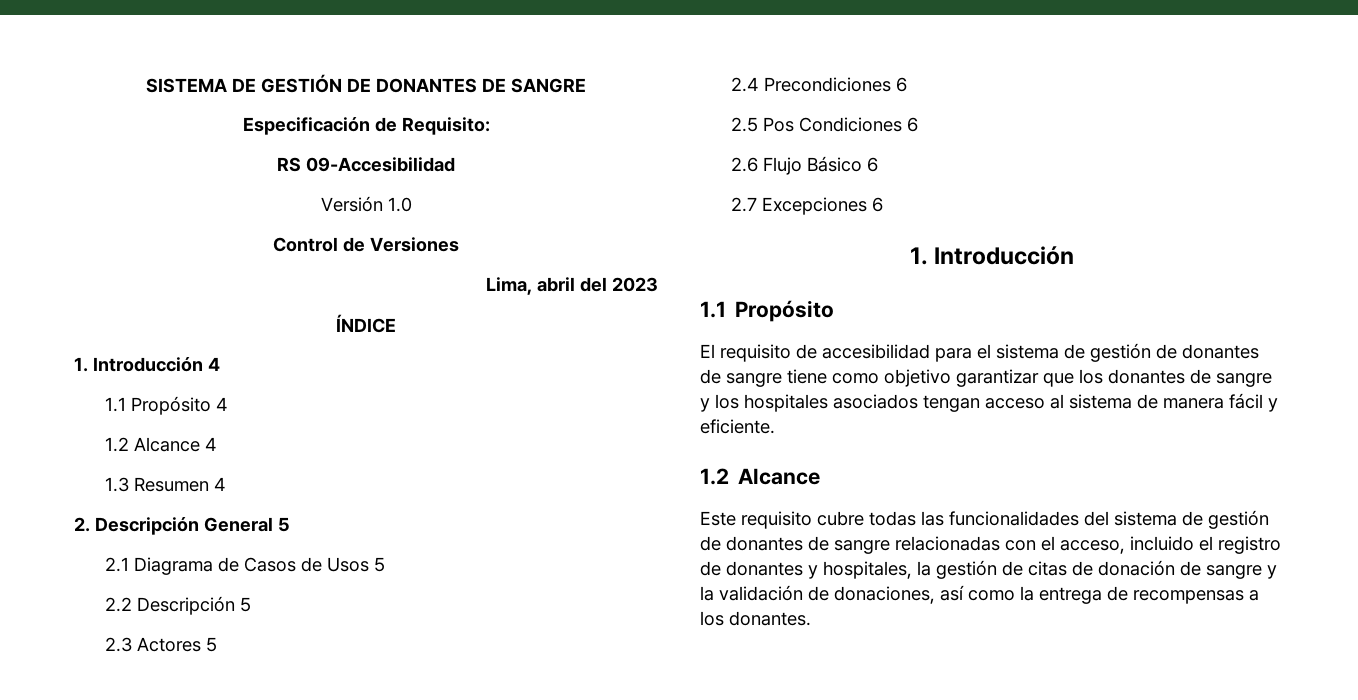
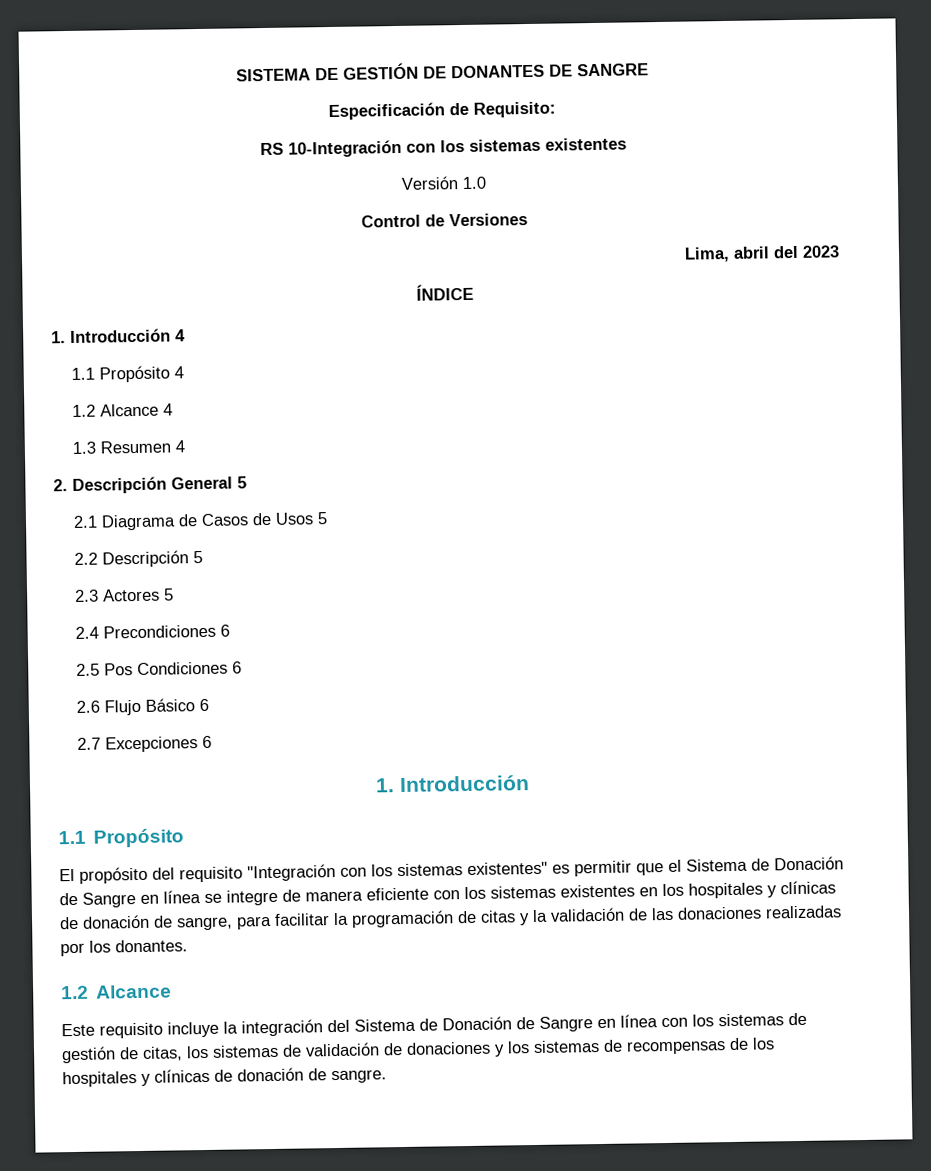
- RS 09-Accesibilidad
+ RS 10-Integración con los sistemas existentes
- El requisito de accesibilidad para el sistema de gestión de donantes de sangre tiene como objetivo garantizar que los donantes de sangre y los hospitales asociados tengan acceso al sistema de manera fácil y eficiente.
+ El propósito del requisito "Integración con los sistemas existentes" es permitir que el Sistema de Donación de Sangre en línea se integre de manera eficiente con los sistemas existentes en los hospitales y clínicas de donación de sangre, para facilitar la programación de citas y la validación de las donaciones realizadas por los donantes.
  1.2 Alcance
- Este requisito cubre todas las funcionalidades del sistema de gestión de donantes de sangre relacionadas con el acceso, incluido el registro de donantes y hospitales, la gestión de citas de donación de sangre y la validación de donaciones, así como la entrega de recompensas a los donantes.
+ Este requisito incluye la integración del Sistema de Donación de Sangre en línea con los sistemas de gestión de citas, los sistemas de validación de donaciones y los sistemas de recompensas de los hospitales y clínicas de donación de sangre.

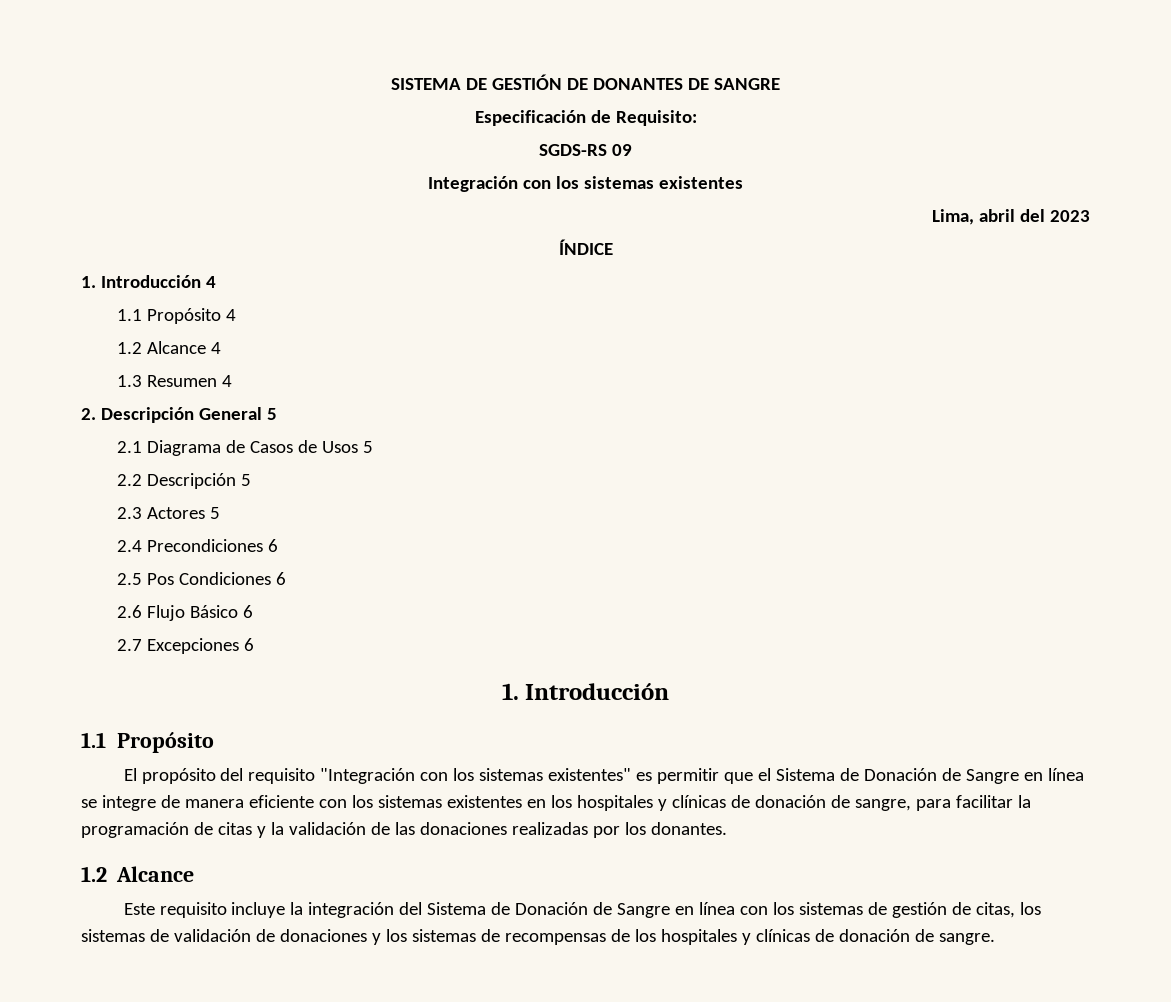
- RS 10-Integración con los sistemas existentes
- Versión 1.0
- Control de Versiones
+ SGDS-RS 09
+ Integración con los sistemas existentes

